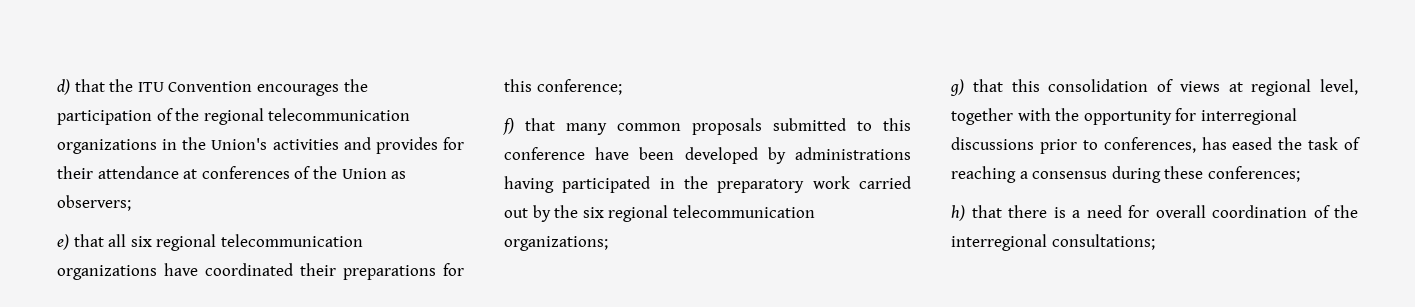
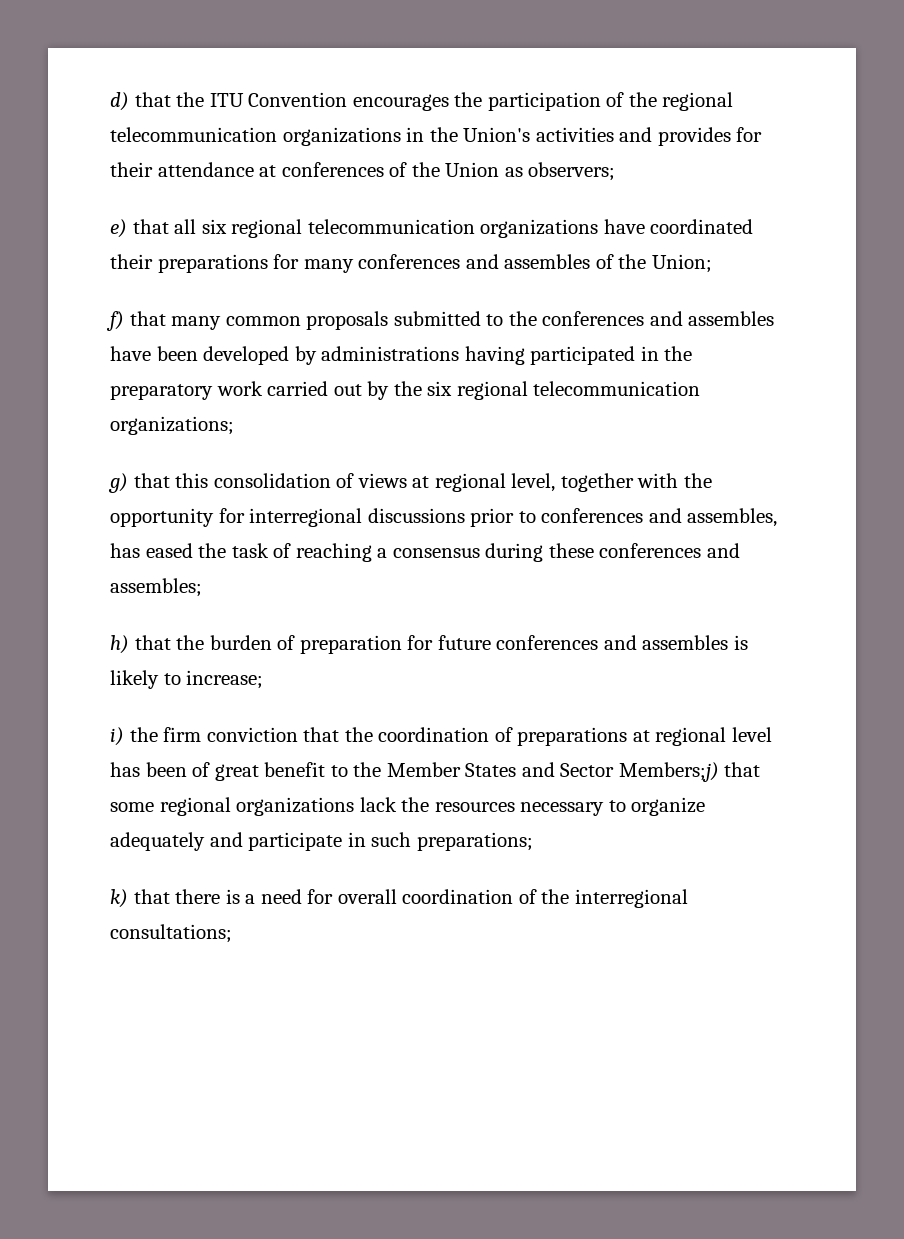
- e) that all six regional telecommunication organizations have coordinated their preparations for this conference;
+ e) that all six regional telecommunication organizations have coordinated their preparations for many conferences and assembles of the Union;
- f) that many common proposals submitted to this conference have been developed by administrations having participated in the preparatory work carried out by the six regional telecommunication organizations;
+ f) that many common proposals submitted to the conferences and assembles have been developed by administrations having participated in the preparatory work carried out by the six regional telecommunication organizations;
- g) that this consolidation of views at regional level, together with the opportunity for interregional discussions prior to conferences, has eased the task of reaching a consensus during these conferences;
+ g) that this consolidation of views at regional level, together with the opportunity for interregional discussions prior to conferences and assembles, has eased the task of reaching a consensus during these conferences and assembles;
- h) that there is a need for overall coordination of the interregional consultations;
+ h) that the burden of preparation for future conferences and assembles is likely to increase;
+ i) the firm conviction that the coordination of preparations at regional level has been of great benefit to the Member States and Sector Members;j) that some regional organizations lack the resources necessary to organize adequately and participate in such preparations;
+ k) that there is a need for overall coordination of the interregional consultations;

